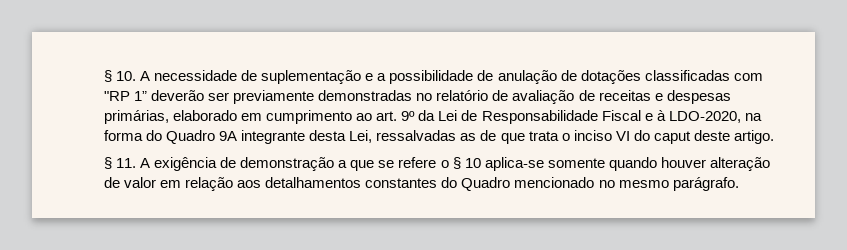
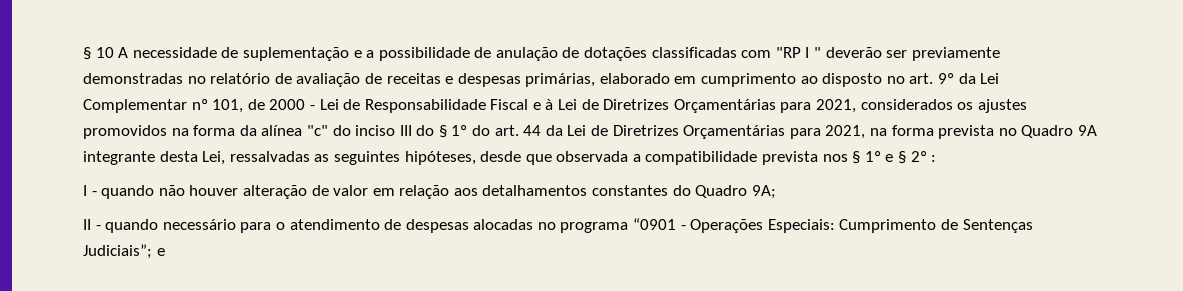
- § 10. A necessidade de suplementação e a possibilidade de anulação de dotações classificadas com "RP 1” deverão ser previamente demonstradas no relatório de avaliação de receitas e despesas primárias, elaborado em cumprimento ao art. 9º da Lei de Responsabilidade Fiscal e à LDO-2020, na forma do Quadro 9A integrante desta Lei, ressalvadas as de que trata o inciso VI do caput deste artigo.
- § 11. A exigência de demonstração a que se refere o § 10 aplica-se somente quando houver alteração de valor em relação aos detalhamentos constantes do Quadro mencionado no mesmo parágrafo.
+ § 10 A necessidade de suplementação e a possibilidade de anulação de dotações classificadas com "RP I " deverão ser previamente demonstradas no relatório de avaliação de receitas e despesas primárias, elaborado em cumprimento ao disposto no art. 9º da Lei Complementar nº 101, de 2000 - Lei de Responsabilidade Fiscal e à Lei de Diretrizes Orçamentárias para 2021, considerados os ajustes promovidos na forma da alínea "c" do inciso III do § 1º do art. 44 da Lei de Diretrizes Orçamentárias para 2021, na forma prevista no Quadro 9A integrante desta Lei, ressalvadas as seguintes hipóteses, desde que observada a compatibilidade prevista nos § 1º e § 2º :
+ I - quando não houver alteração de valor em relação aos detalhamentos constantes do Quadro 9A;
+ II - quando necessário para o atendimento de despesas alocadas no programa “0901 - Operações Especiais: Cumprimento de Sentenças Judiciais”; e

